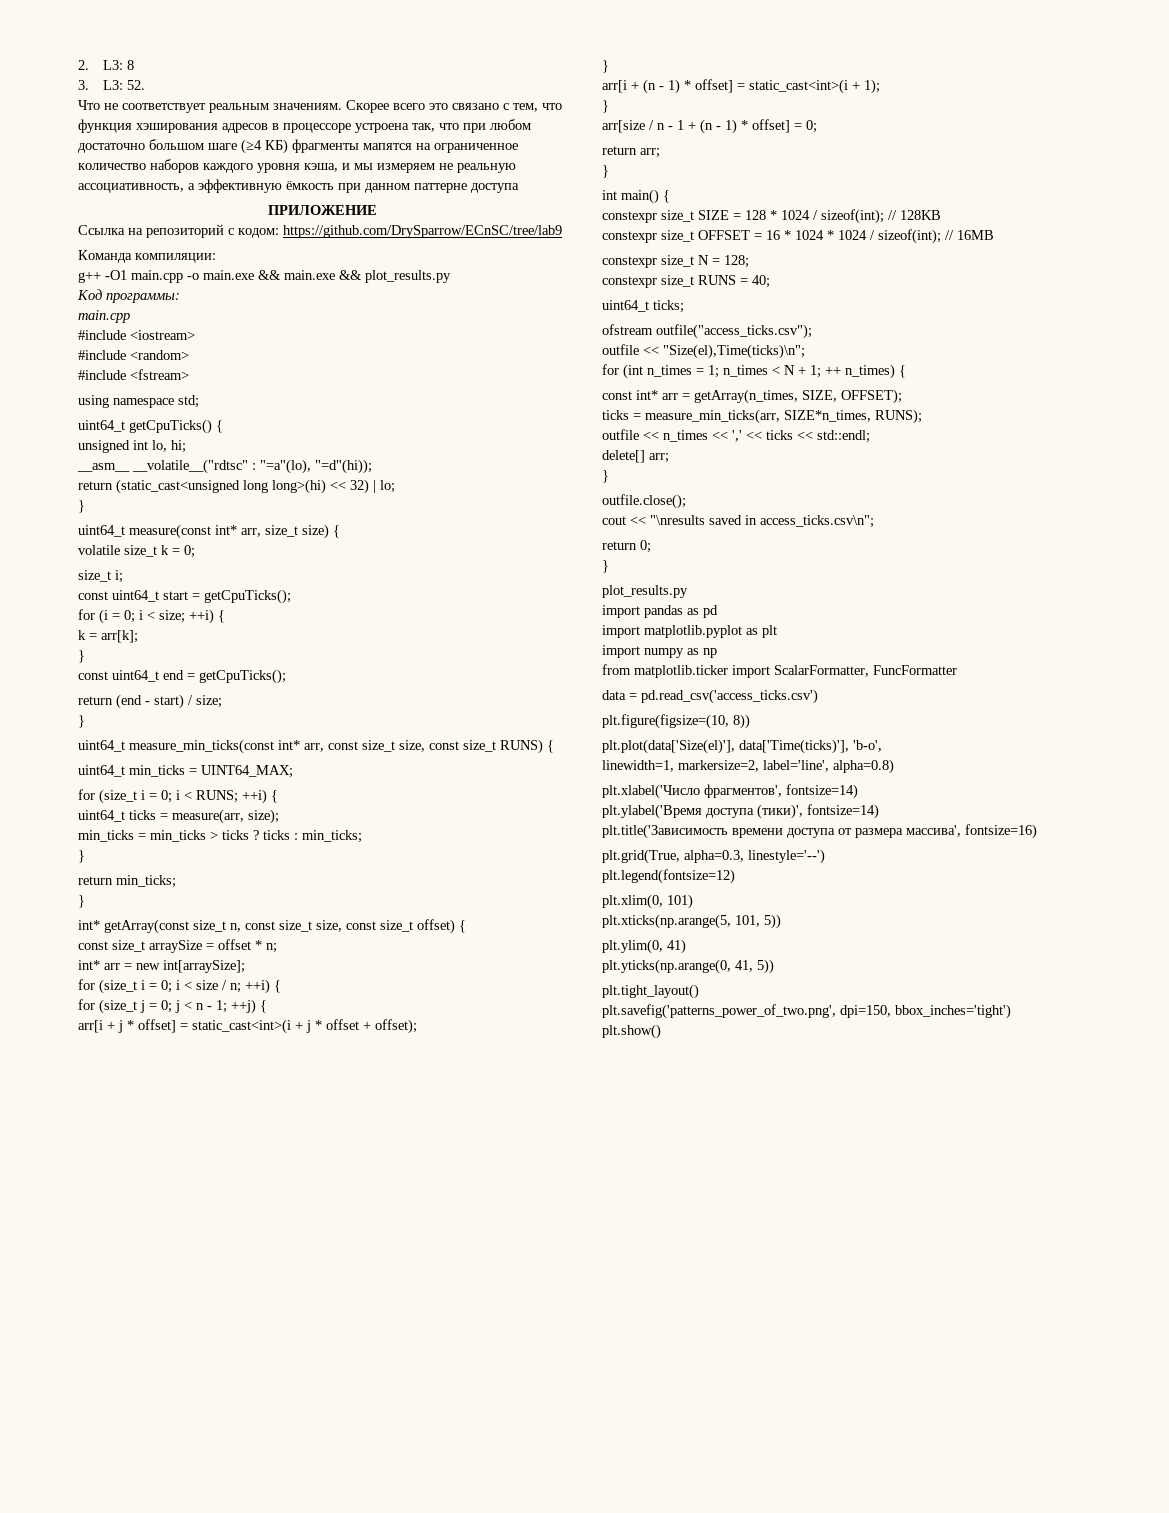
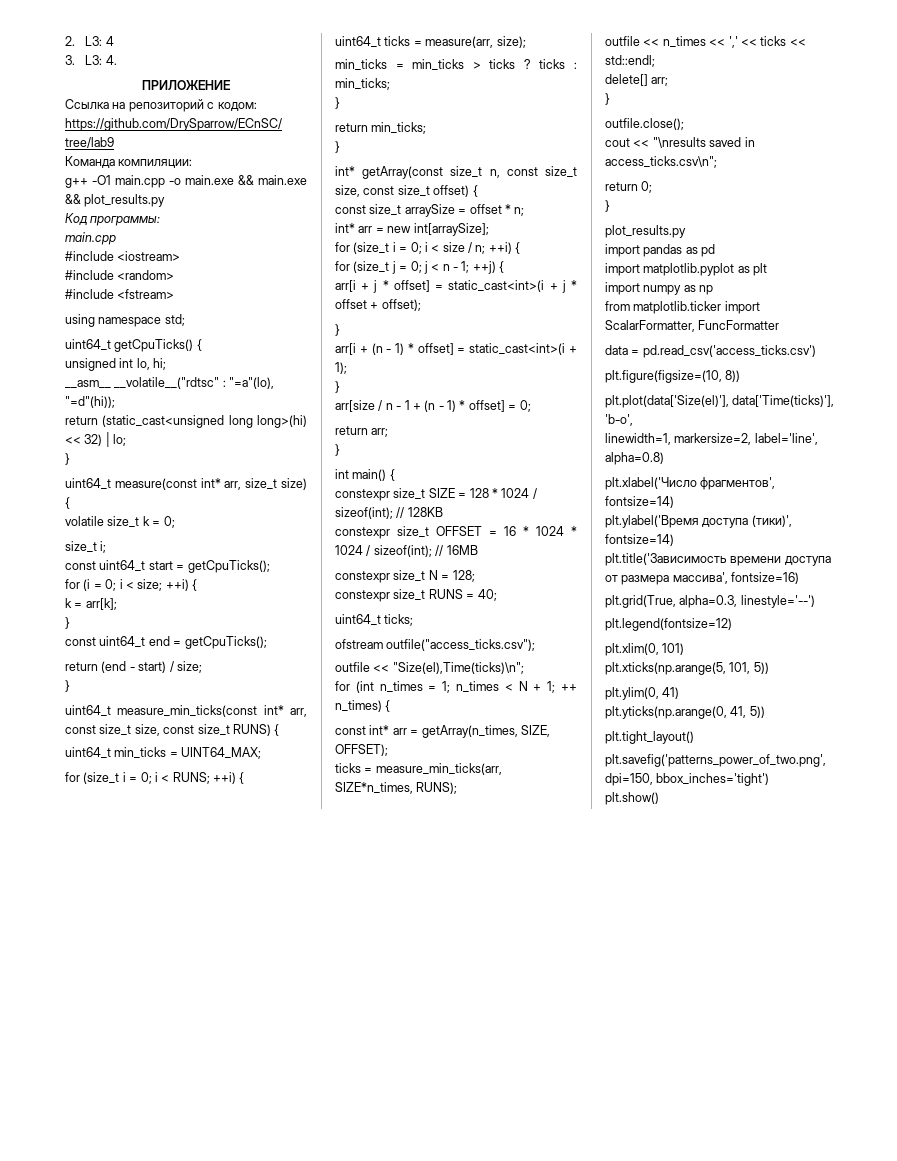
- 2. L3: 8
+ 2. L3: 4
- 3. L3: 52.
- Что не соответствует реальным значениям. Скорее всего это связано с тем, что функция хэширования адресов в процессоре устроена так, что при любом достаточно большом шаге (≥4 КБ) фрагменты мапятся на ограниченное количество наборов каждого уровня кэша, и мы измеряем не реальную ассоциативность, а эффективную ёмкость при данном паттерне доступа
+ 3. L3: 4.

